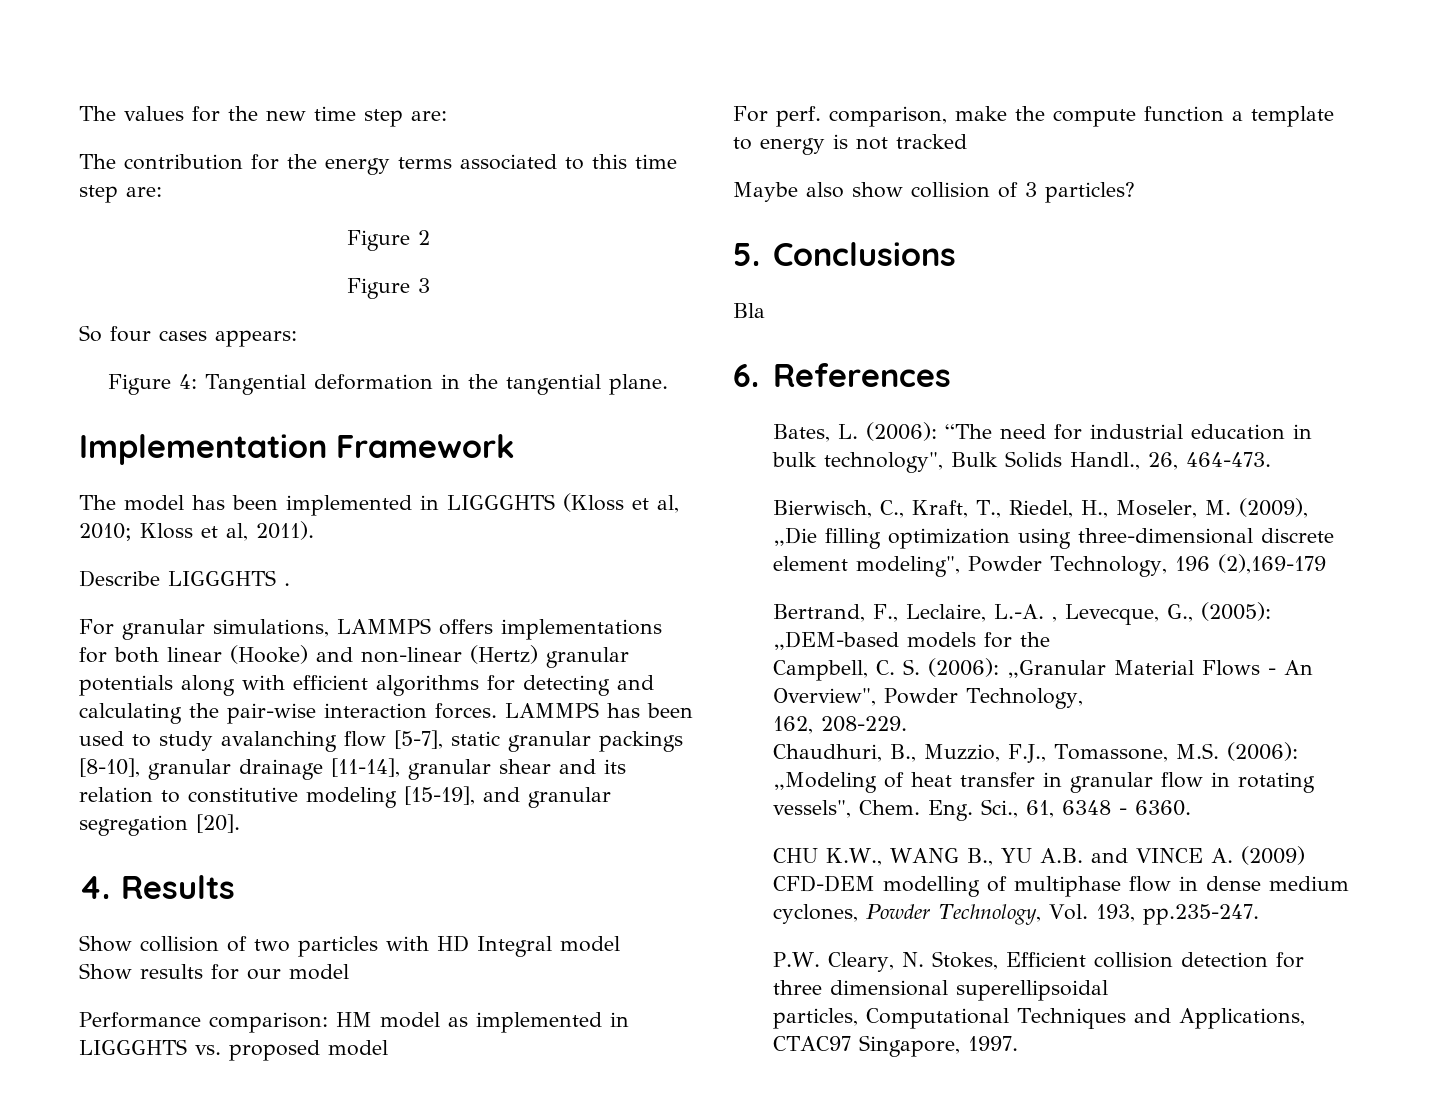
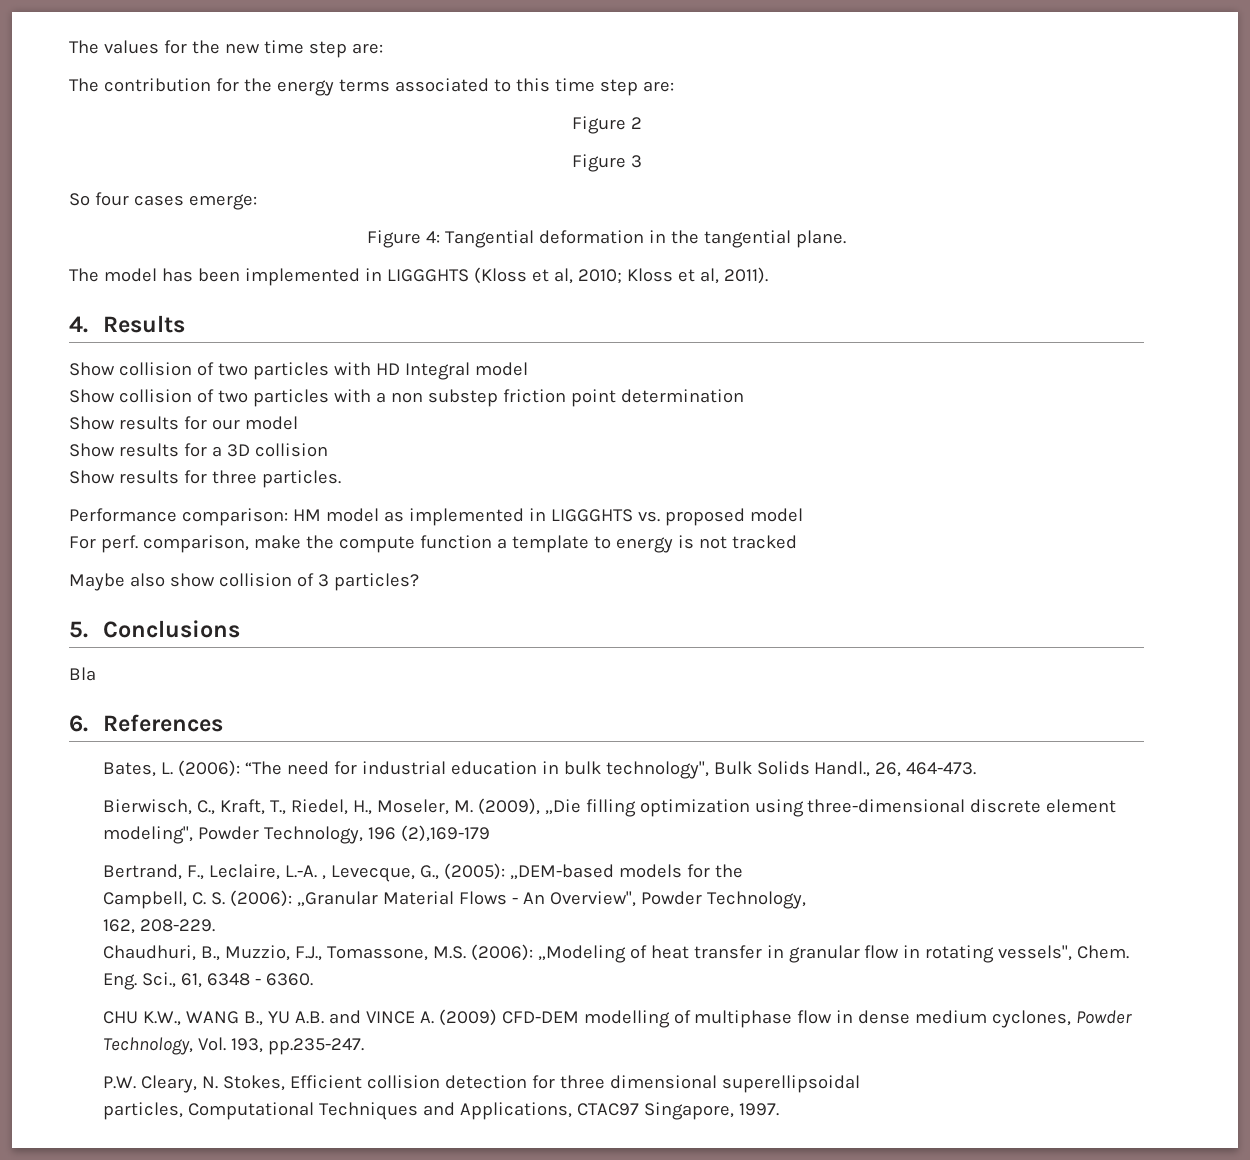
- So four cases appears:
+ So four cases emerge:
- Implementation Framework
- Describe LIGGGHTS .
- For granular simulations, LAMMPS offers implementations for both linear (Hooke) and non-linear (Hertz) granular potentials along with efficient algorithms for detecting and calculating the pair-wise interaction forces. LAMMPS has been used to study avalanching flow [5-7], static granular packings [8-10], granular drainage [11-14], granular shear and its relation to constitutive modeling [15-19], and granular segregation [20].
+ Show collision of two particles with a non substep friction point determination
+ Show results for a 3D collision
+ Show results for three particles.

